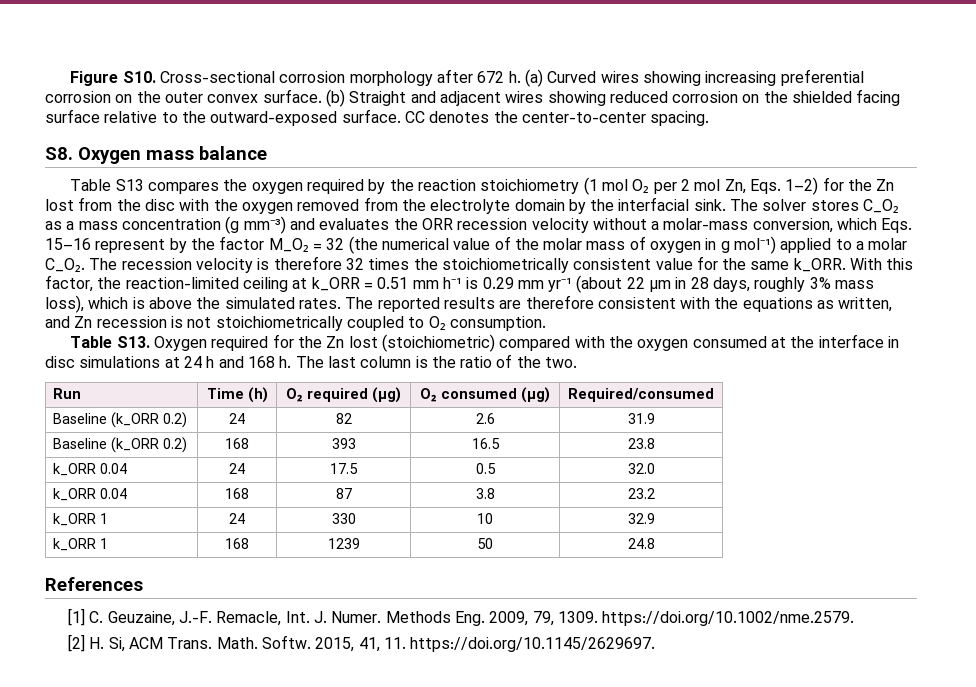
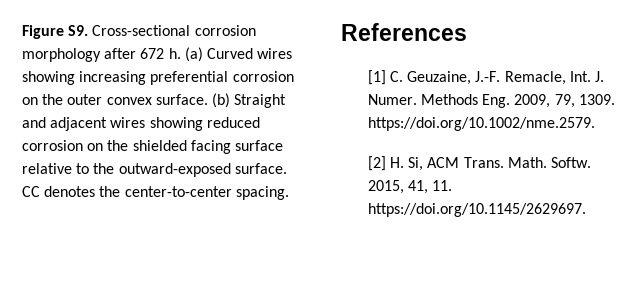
- Figure S10. Cross-sectional corrosion morphology after 672 h.
+ Figure S9. Cross-sectional corrosion morphology after 672 h.
- S8. Oxygen mass balance
- Table S13 compares the oxygen required by the reaction stoichiometry (1 mol O₂ per 2 mol Zn, Eqs. 1–2) for the Zn lost from the disc with the oxygen removed from the electrolyte domain by the interfacial sink. The solver stores C_O₂ as a mass concentration (g mm⁻³) and evaluates the ORR recession velocity without a molar-mass conversion, which Eqs. 15–16 represent by the factor M_O₂ = 32 (the numerical value of the molar mass of oxygen in g mol⁻¹) applied to a molar C_O₂. The recession velocity is therefore 32 times the stoichiometrically consistent value for the same k_ORR. With this factor, the reaction-limited ceiling at k_ORR = 0.51 mm h⁻¹ is 0.29 mm yr⁻¹ (about 22 µm in 28 days, roughly 3% mass loss), which is above the simulated rates. The reported results are therefore consistent with the equations as written, and Zn recession is not stoichiometrically coupled to O₂ consumption.
- Table S13. Oxygen required for the Zn lost (stoichiometric) compared with the oxygen consumed at the interface in disc simulations at 24 h and 168 h. The last column is the ratio of the two.
- Run | Time (h) | O₂ required (µg) | O₂ consumed (µg) | Required/consumed
- Baseline (k_ORR 0.2) | 24 | 82 | 2.6 | 31.9
- Baseline (k_ORR 0.2) | 168 | 393 | 16.5 | 23.8
- k_ORR 0.04 | 24 | 17.5 | 0.5 | 32.0
- k_ORR 0.04 | 168 | 87 | 3.8 | 23.2
- k_ORR 1 | 24 | 330 | 10 | 32.9
- k_ORR 1 | 168 | 1239 | 50 | 24.8

